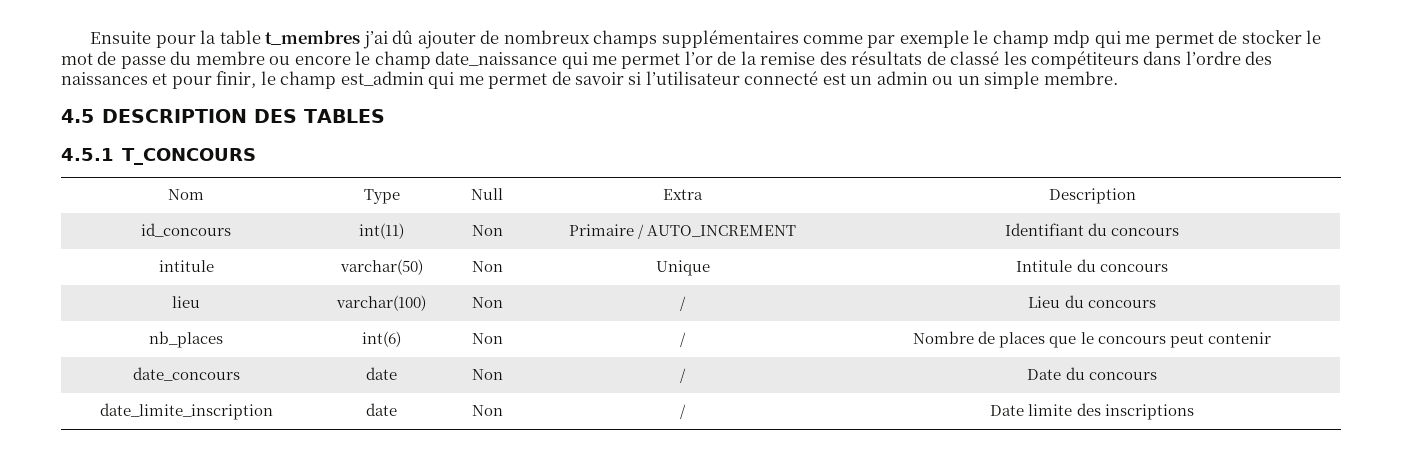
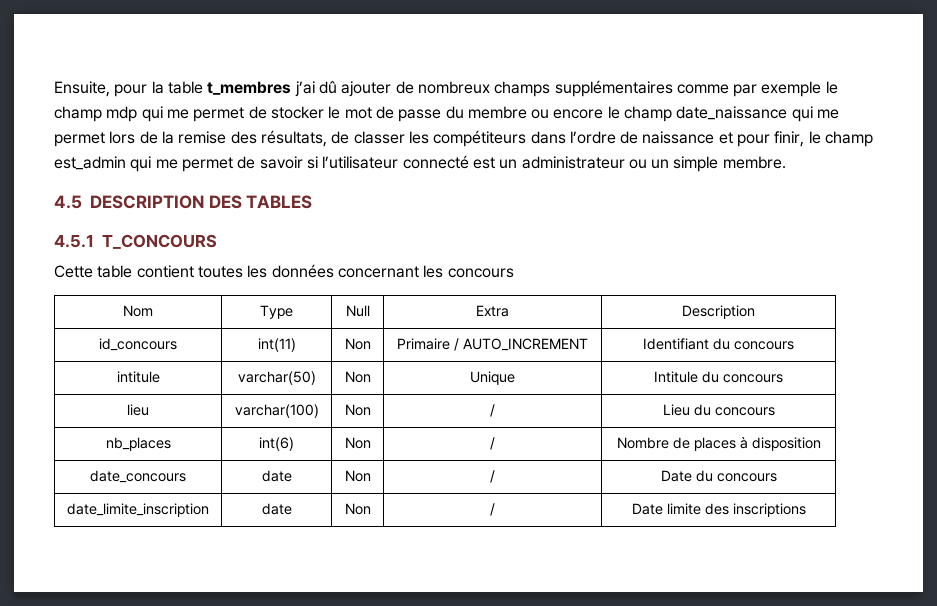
- Ensuite pour la table t_membres j’ai dû ajouter de nombreux champs supplémentaires comme par exemple le champ mdp qui me permet de stocker le mot de passe du membre ou encore le champ date_naissance qui me permet l’or de la remise des résultats de classé les compétiteurs dans l’ordre des naissances et pour finir, le champ est_admin qui me permet de savoir si l’utilisateur connecté est un admin ou un simple membre.
+ Ensuite, pour la table t_membres j’ai dû ajouter de nombreux champs supplémentaires comme par exemple le champ mdp qui me permet de stocker le mot de passe du membre ou encore le champ date_naissance qui me permet lors de la remise des résultats, de classer les compétiteurs dans l’ordre de naissance et pour finir, le champ est_admin qui me permet de savoir si l’utilisateur connecté est un administrateur ou un simple membre.
+ Cette table contient toutes les données concernant les concours
- nb_places | int(6) | Non | / | Nombre de places que le concours peut contenir
+ nb_places | int(6) | Non | / | Nombre de places à disposition

